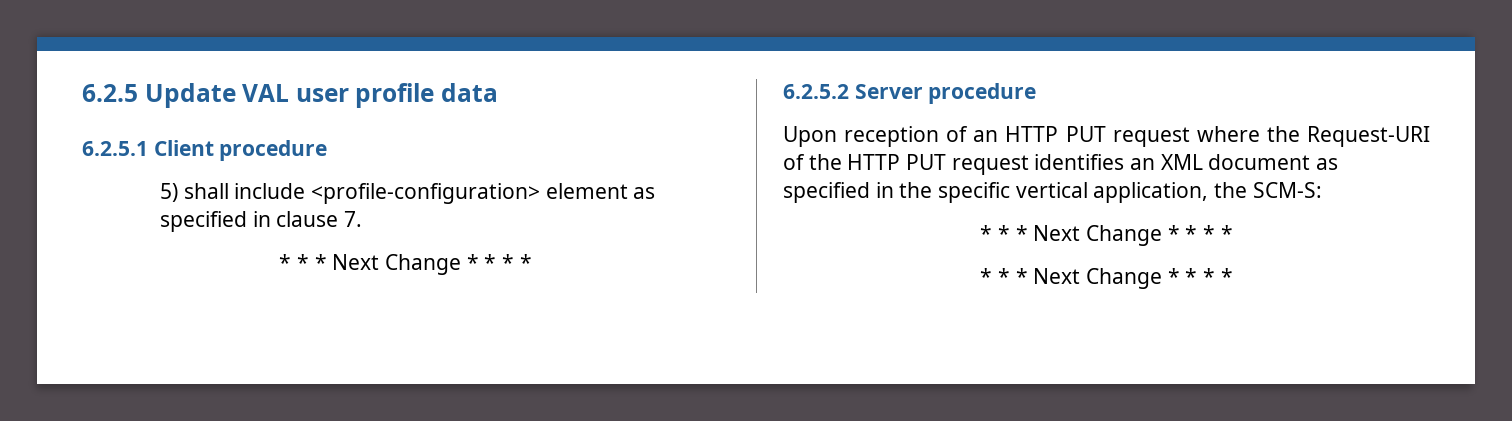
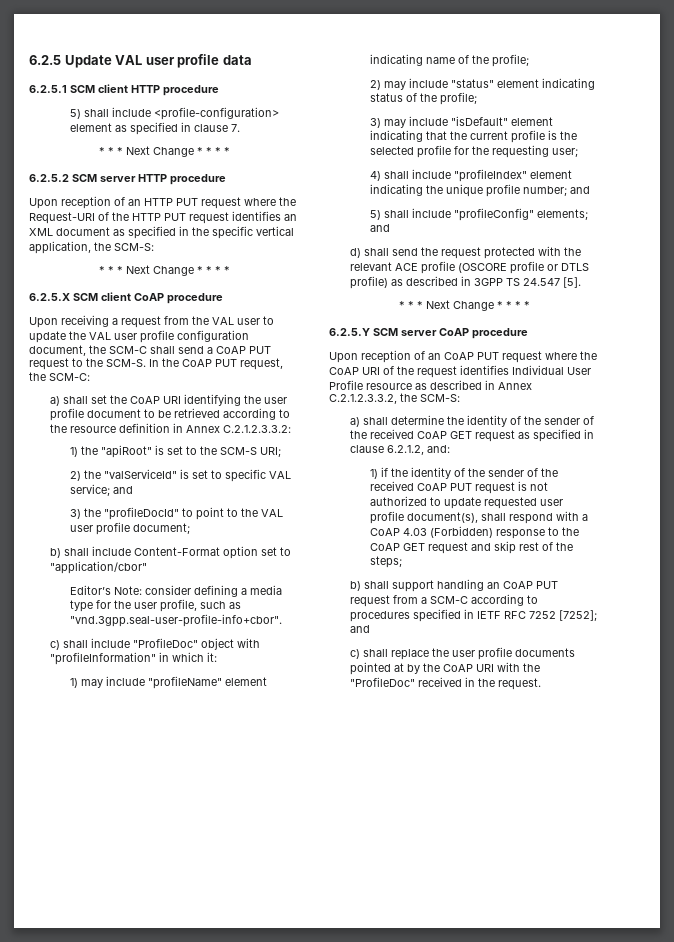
- 6.2.5.1 Client procedure
+ 6.2.5.1 SCM client HTTP procedure
- 6.2.5.2 Server procedure
+ 6.2.5.2 SCM server HTTP procedure
  Upon reception of an HTTP PUT request where the Request-URI of the HTTP PUT request identifies an XML document as specified in the specific vertical application, the SCM-S:
  * * * Next Change * * * *
+ 6.2.5.X SCM client CoAP procedure
+ Upon receiving a request from the VAL user to update the VAL user profile configuration document, the SCM-C shall send a CoAP PUT request to the SCM-S. In the CoAP PUT request, the SCM-C:
+ a) shall set the CoAP URI identifying the user profile document to be retrieved according to the resource definition in Annex C.2.1.2.3.3.2:
+ 1) the "apiRoot" is set to the SCM-S URI;
+ 2) the "valServiceId" is set to specific VAL service; and
+ 3) the "profileDocId" to point to the VAL user profile document;
+ b) shall include Content-Format option set to "application/cbor"
+ Editor’s Note: consider defining a media type for the user profile, such as "vnd.3gpp.seal-user-profile-info+cbor".
+ c) shall include "ProfileDoc" object with "profileInformation" in which it:
+ 1) may include "profileName" element indicating name of the profile;
+ 2) may include "status" element indicating status of the profile;
+ 3) may include "isDefault" element indicating that the current profile is the selected profile for the requesting user;
+ 4) shall include "profileIndex" element indicating the unique profile number; and
+ 5) shall include "profileConfig" elements; and
+ d) shall send the request protected with the relevant ACE profile (OSCORE profile or DTLS profile) as described in 3GPP TS 24.547 [5].
  * * * Next Change * * * *
+ 6.2.5.Y SCM server CoAP procedure
+ Upon reception of an CoAP PUT request where the CoAP URI of the request identifies Individual User Profile resource as described in Annex C.2.1.2.3.3.2, the SCM-S:
+ a) shall determine the identity of the sender of the received CoAP GET request as specified in clause 6.2.1.2, and:
+ 1) if the identity of the sender of the received CoAP PUT request is not authorized to update requested user profile document(s), shall respond with a CoAP 4.03 (Forbidden) response to the CoAP GET request and skip rest of the steps;
+ b) shall support handling an CoAP PUT request from a SCM-C according to procedures specified in IETF RFC 7252 [7252]; and
+ c) shall replace the user profile documents pointed at by the CoAP URI with the "ProfileDoc" received in the request.

